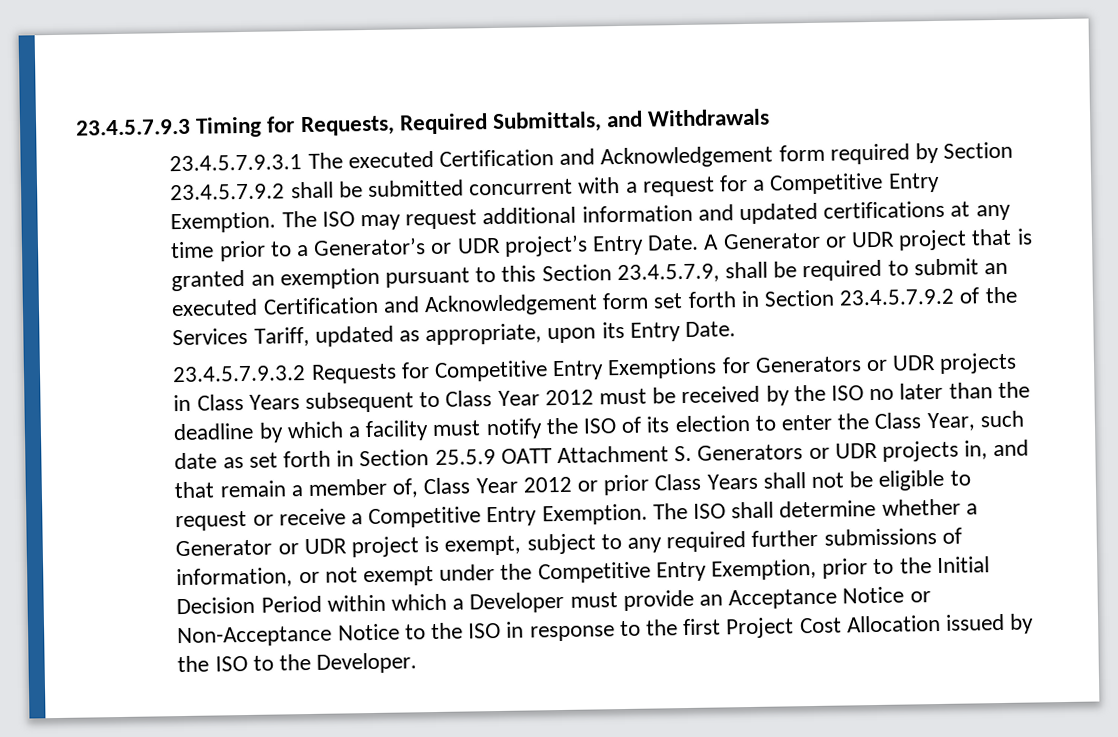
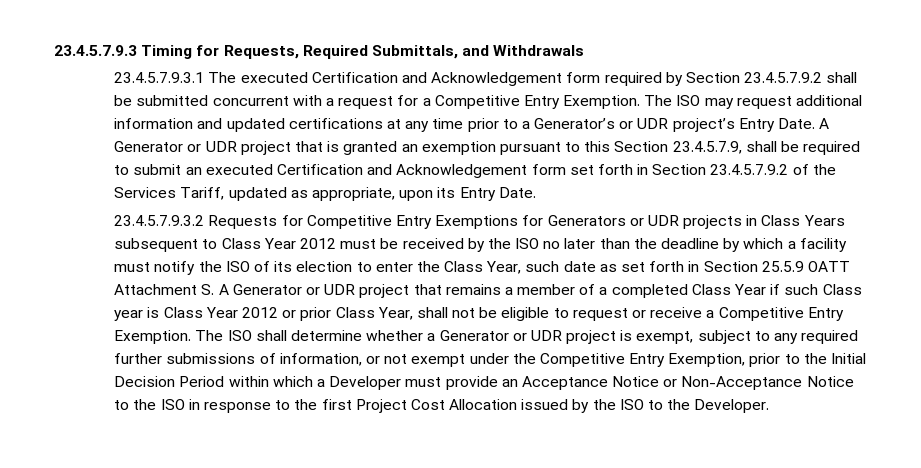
- 23.4.5.7.9.3.2 Requests for Competitive Entry Exemptions for Generators or UDR projects in Class Years subsequent to Class Year 2012 must be received by the ISO no later than the deadline by which a facility must notify the ISO of its election to enter the Class Year, such date as set forth in Section 25.5.9 OATT Attachment S. Generators or UDR projects in, and that remain a member of, Class Year 2012 or prior Class Years shall not be eligible to request or receive a Competitive Entry Exemption.
+ 23.4.5.7.9.3.2 Requests for Competitive Entry Exemptions for Generators or UDR projects in Class Years subsequent to Class Year 2012 must be received by the ISO no later than the deadline by which a facility must notify the ISO of its election to enter the Class Year, such date as set forth in Section 25.5.9 OATT Attachment S. A Generator or UDR project that remains a member of a completed Class Year if such Class year is Class Year 2012 or prior Class Year, shall not be eligible to request or receive a Competitive Entry Exemption.

